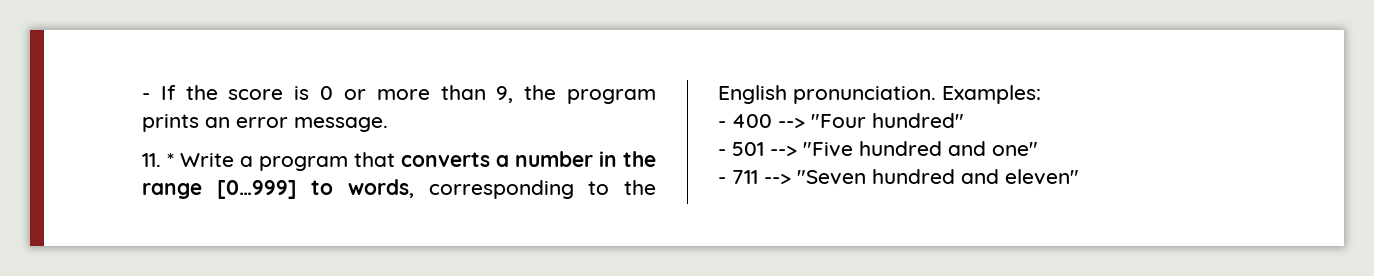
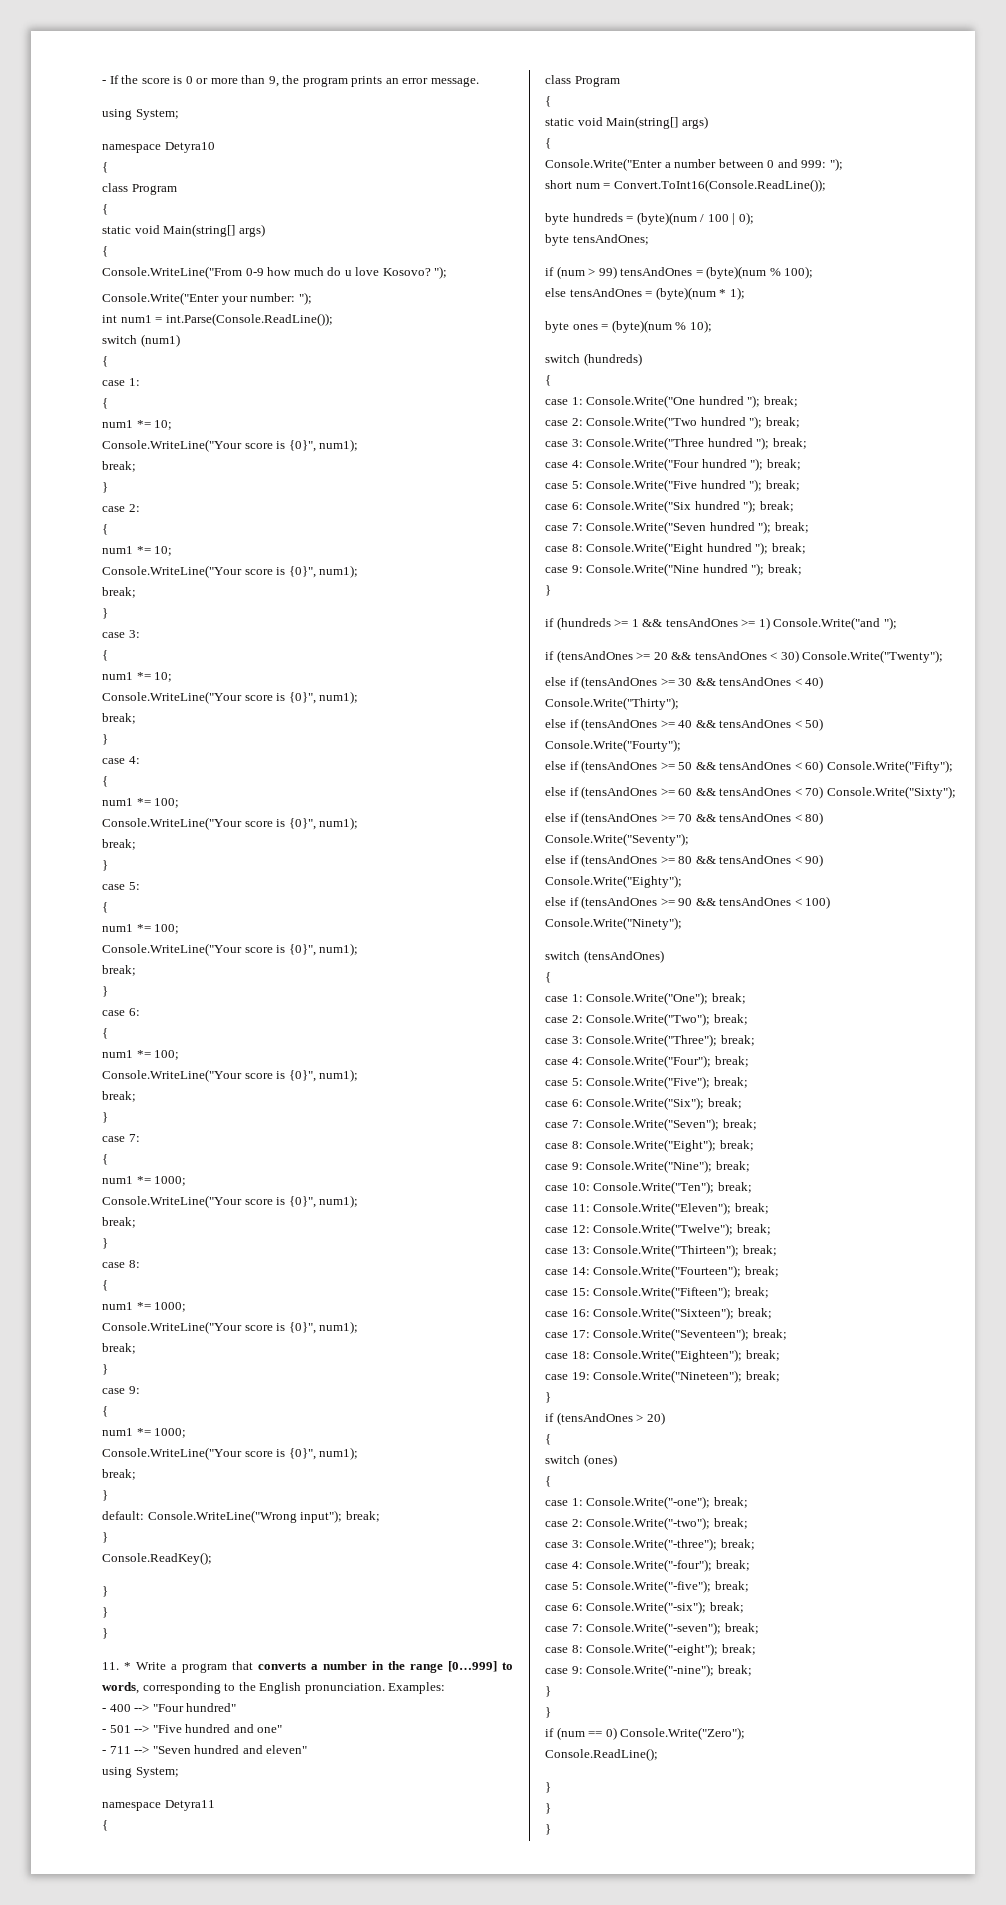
  - If the score is 0 or more than 9, the program prints an error message.
+ using System;
+ namespace Detyra10
+ {
+ class Program
+ {
+ static void Main(string[] args)
+ {
+ Console.WriteLine("From 0-9 how much do u love Kosovo? ");
+ Console.Write("Enter your number: ");
+ int num1 = int.Parse(Console.ReadLine());
+ switch (num1)
+ {
+ case 1:
+ {
+ num1 *= 10;
+ Console.WriteLine("Your score is {0}", num1);
+ break;
+ }
+ case 2:
+ {
+ num1 *= 10;
+ Console.WriteLine("Your score is {0}", num1);
+ break;
+ }
+ case 3:
+ {
+ num1 *= 10;
+ Console.WriteLine("Your score is {0}", num1);
+ break;
+ }
+ case 4:
+ {
+ num1 *= 100;
+ Console.WriteLine("Your score is {0}", num1);
+ break;
+ }
+ case 5:
+ {
+ num1 *= 100;
+ Console.WriteLine("Your score is {0}", num1);
+ break;
+ }
+ case 6:
+ {
+ num1 *= 100;
+ Console.WriteLine("Your score is {0}", num1);
+ break;
+ }
+ case 7:
+ {
+ num1 *= 1000;
+ Console.WriteLine("Your score is {0}", num1);
+ break;
+ }
+ case 8:
+ {
+ num1 *= 1000;
+ Console.WriteLine("Your score is {0}", num1);
+ break;
+ }
+ case 9:
+ {
+ num1 *= 1000;
+ Console.WriteLine("Your score is {0}", num1);
+ break;
+ }
+ default: Console.WriteLine("Wrong input"); break;
+ }
+ Console.ReadKey();
+ }
+ }
+ }
  - 711 --> "Seven hundred and eleven"
+ using System;
+ namespace Detyra11
+ {
+ class Program
+ {
+ static void Main(string[] args)
+ {
+ Console.Write("Enter a number between 0 and 999: ");
+ short num = Convert.ToInt16(Console.ReadLine());
+ byte hundreds = (byte)(num / 100 | 0);
+ byte tensAndOnes;
+ if (num > 99) tensAndOnes = (byte)(num % 100);
+ else tensAndOnes = (byte)(num * 1);
+ byte ones = (byte)(num % 10);
+ switch (hundreds)
+ {
+ case 1: Console.Write("One hundred "); break;
+ case 2: Console.Write("Two hundred "); break;
+ case 3: Console.Write("Three hundred "); break;
+ case 4: Console.Write("Four hundred "); break;
+ case 5: Console.Write("Five hundred "); break;
+ case 6: Console.Write("Six hundred "); break;
+ case 7: Console.Write("Seven hundred "); break;
+ case 8: Console.Write("Eight hundred "); break;
+ case 9: Console.Write("Nine hundred "); break;
+ }
+ if (hundreds >= 1 && tensAndOnes >= 1) Console.Write("and ");
+ if (tensAndOnes >= 20 && tensAndOnes < 30) Console.Write("Twenty");
+ else if (tensAndOnes >= 30 && tensAndOnes < 40) Console.Write("Thirty");
+ else if (tensAndOnes >= 40 && tensAndOnes < 50) Console.Write("Fourty");
+ else if (tensAndOnes >= 50 && tensAndOnes < 60) Console.Write("Fifty");
+ else if (tensAndOnes >= 60 && tensAndOnes < 70) Console.Write("Sixty");
+ else if (tensAndOnes >= 70 && tensAndOnes < 80) Console.Write("Seventy");
+ else if (tensAndOnes >= 80 && tensAndOnes < 90) Console.Write("Eighty");
+ else if (tensAndOnes >= 90 && tensAndOnes < 100) Console.Write("Ninety");
+ switch (tensAndOnes)
+ {
+ case 1: Console.Write("One"); break;
+ case 2: Console.Write("Two"); break;
+ case 3: Console.Write("Three"); break;
+ case 4: Console.Write("Four"); break;
+ case 5: Console.Write("Five"); break;
+ case 6: Console.Write("Six"); break;
+ case 7: Console.Write("Seven"); break;
+ case 8: Console.Write("Eight"); break;
+ case 9: Console.Write("Nine"); break;
+ case 10: Console.Write("Ten"); break;
+ case 11: Console.Write("Eleven"); break;
+ case 12: Console.Write("Twelve"); break;
+ case 13: Console.Write("Thirteen"); break;
+ case 14: Console.Write("Fourteen"); break;
+ case 15: Console.Write("Fifteen"); break;
+ case 16: Console.Write("Sixteen"); break;
+ case 17: Console.Write("Seventeen"); break;
+ case 18: Console.Write("Eighteen"); break;
+ case 19: Console.Write("Nineteen"); break;
+ }
+ if (tensAndOnes > 20)
+ {
+ switch (ones)
+ {
+ case 1: Console.Write("-one"); break;
+ case 2: Console.Write("-two"); break;
+ case 3: Console.Write("-three"); break;
+ case 4: Console.Write("-four"); break;
+ case 5: Console.Write("-five"); break;
+ case 6: Console.Write("-six"); break;
+ case 7: Console.Write("-seven"); break;
+ case 8: Console.Write("-eight"); break;
+ case 9: Console.Write("-nine"); break;
+ }
+ }
+ if (num == 0) Console.Write("Zero");
+ Console.ReadLine();
+ }
+ }
+ }

